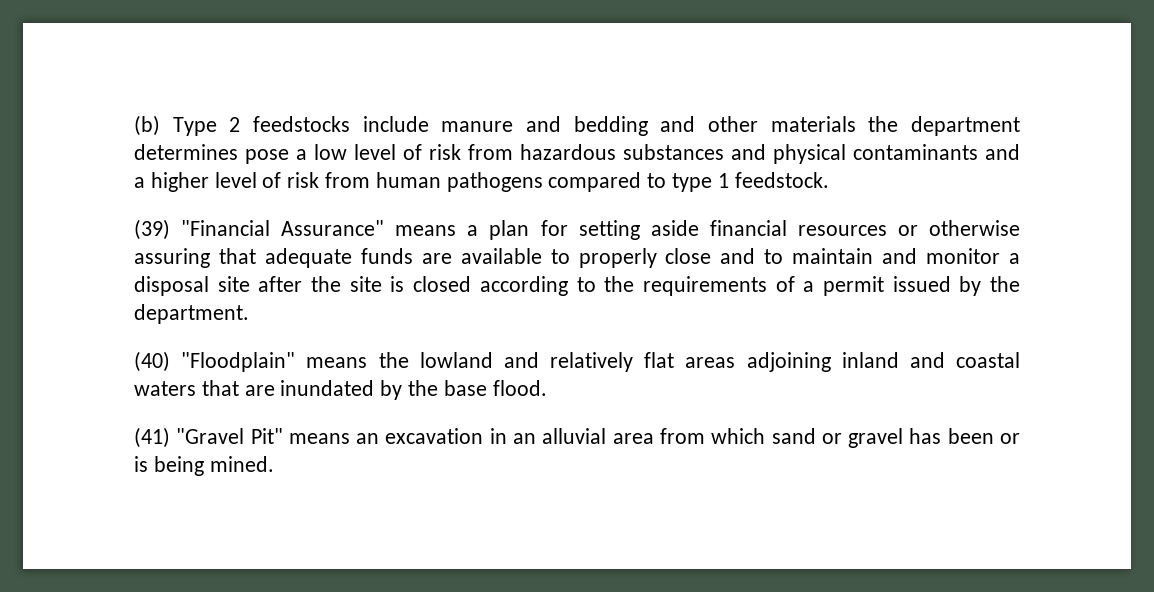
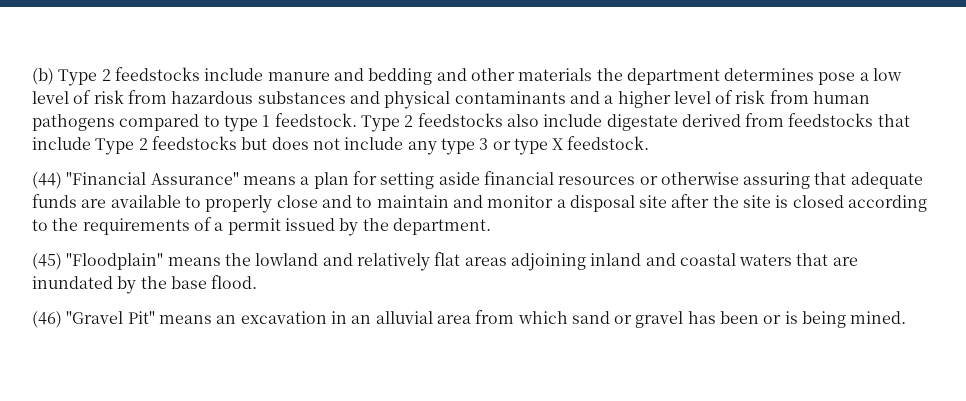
- (b) Type 2 feedstocks include manure and bedding and other materials the department determines pose a low level of risk from hazardous substances and physical contaminants and a higher level of risk from human pathogens compared to type 1 feedstock.
- (39) "Financial Assurance" means a plan for setting aside financial resources or otherwise assuring that adequate funds are available to properly close and to maintain and monitor a disposal site after the site is closed according to the requirements of a permit issued by the department.
+ (b) Type 2 feedstocks include manure and bedding and other materials the department determines pose a low level of risk from hazardous substances and physical contaminants and a higher level of risk from human pathogens compared to type 1 feedstock. Type 2 feedstocks also include digestate derived from feedstocks that include Type 2 feedstocks but does not include any type 3 or type X feedstock.
+ (44) "Financial Assurance" means a plan for setting aside financial resources or otherwise assuring that adequate funds are available to properly close and to maintain and monitor a disposal site after the site is closed according to the requirements of a permit issued by the department.
- (40) "Floodplain" means the lowland and relatively flat areas adjoining inland and coastal waters that are inundated by the base flood.
+ (45) "Floodplain" means the lowland and relatively flat areas adjoining inland and coastal waters that are inundated by the base flood.
- (41) "Gravel Pit" means an excavation in an alluvial area from which sand or gravel has been or is being mined.
+ (46) "Gravel Pit" means an excavation in an alluvial area from which sand or gravel has been or is being mined.

